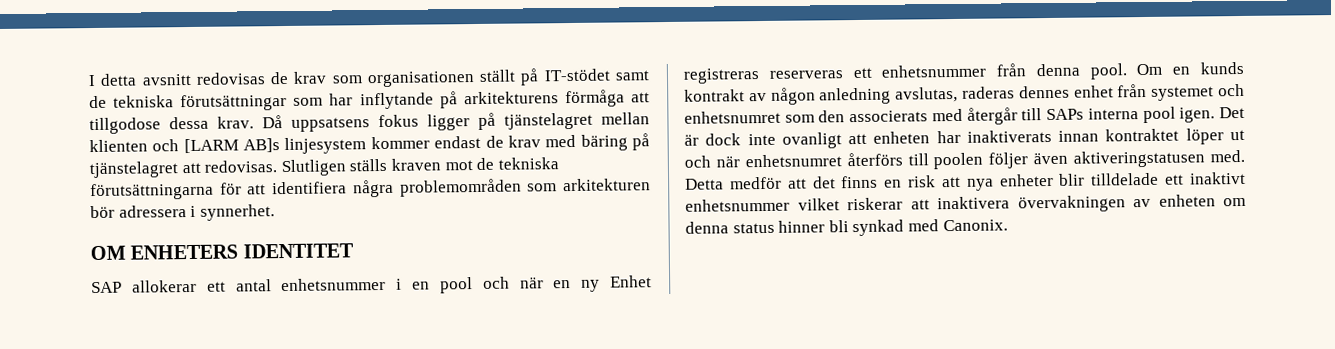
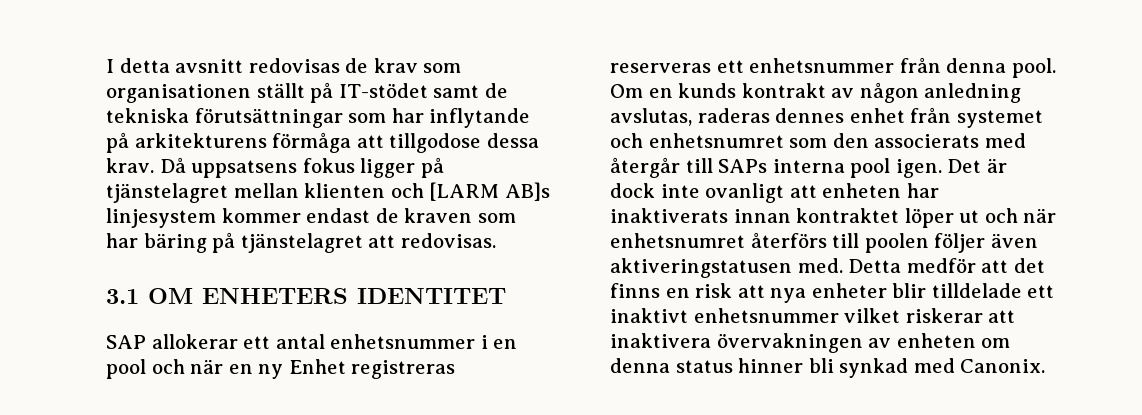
- Då uppsatsens fokus ligger på tjänstelagret mellan klienten och [LARM AB]s linjesystem kommer endast de krav med bäring på tjänstelagret att redovisas. Slutligen ställs kraven mot de tekniska förutsättningarna för att identifiera några problemområden som arkitekturen bör adressera i synnerhet.
- OM ENHETERS IDENTITET
+ Då uppsatsens fokus ligger på tjänstelagret mellan klienten och [LARM AB]s linjesystem kommer endast de kraven som har bäring på tjänstelagret att redovisas.
+ 3.1 OM ENHETERS IDENTITET

